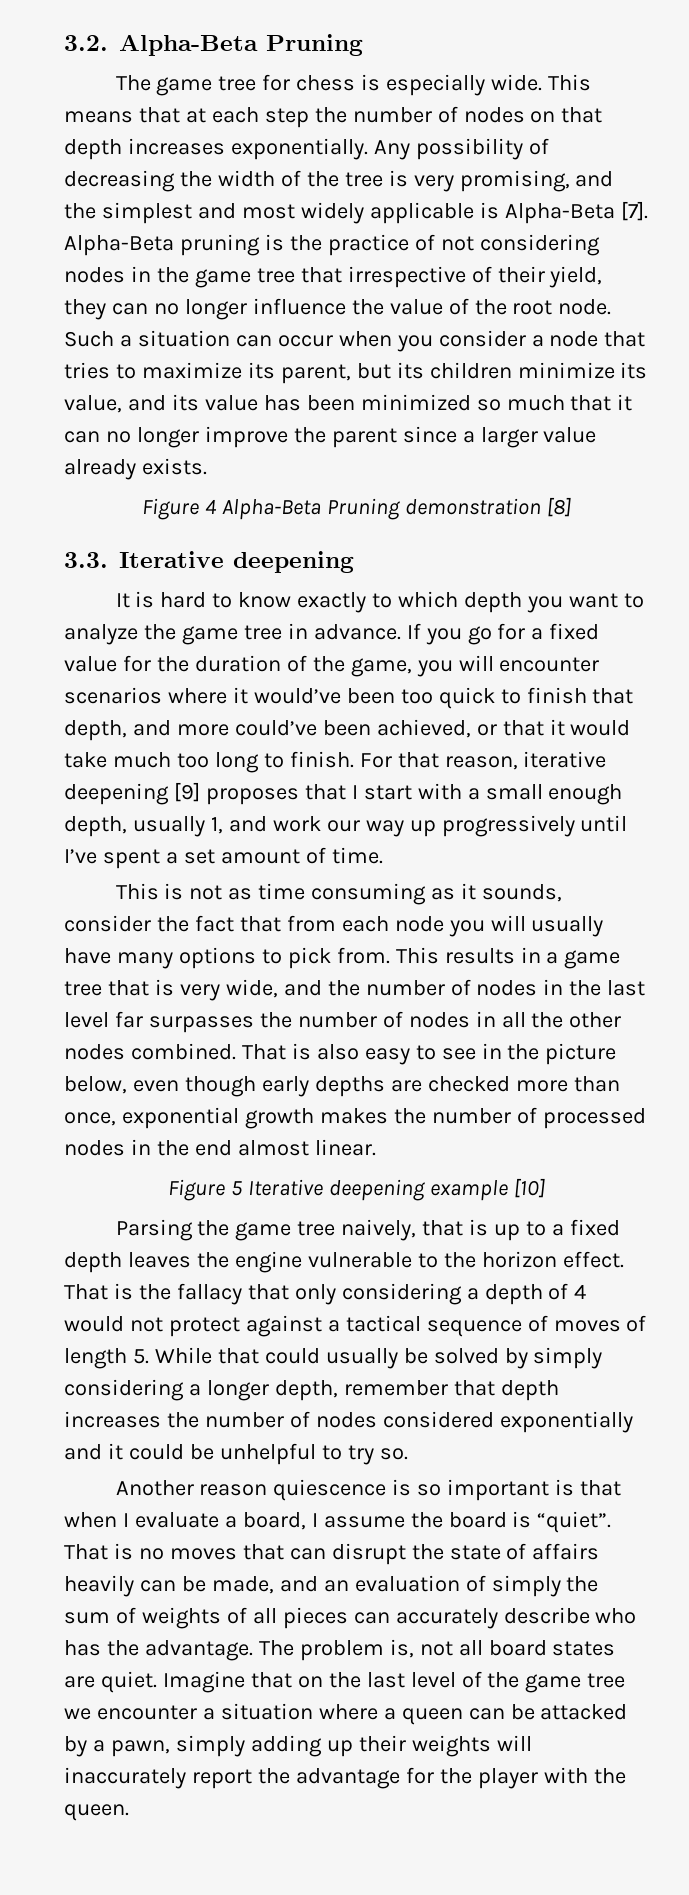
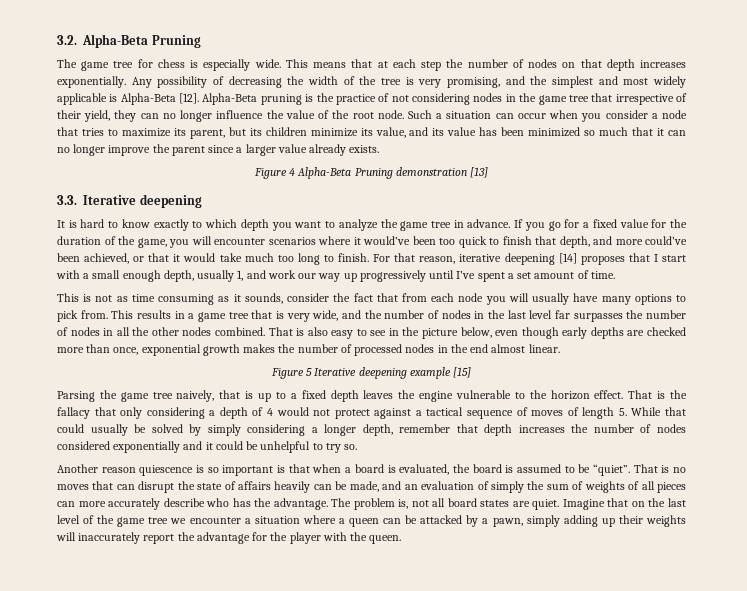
- Any possibility of decreasing the width of the tree is very promising, and the simplest and most widely applicable is Alpha-Beta [7].
+ Any possibility of decreasing the width of the tree is very promising, and the simplest and most widely applicable is Alpha-Beta [12].
- Figure 4 Alpha-Beta Pruning demonstration [8]
+ Figure 4 Alpha-Beta Pruning demonstration [13]
- For that reason, iterative deepening [9] proposes that I start with a small enough depth, usually 1, and work our way up progressively until I’ve spent a set amount of time.
+ For that reason, iterative deepening [14] proposes that I start with a small enough depth, usually 1, and work our way up progressively until I’ve spent a set amount of time.
- Figure 5 Iterative deepening example [10]
+ Figure 5 Iterative deepening example [15]
- Another reason quiescence is so important is that when I evaluate a board, I assume the board is “quiet”.
+ Another reason quiescence is so important is that when a board is evaluated, the board is assumed to be “quiet”.
- That is no moves that can disrupt the state of affairs heavily can be made, and an evaluation of simply the sum of weights of all pieces can accurately describe who has the advantage.
+ That is no moves that can disrupt the state of affairs heavily can be made, and an evaluation of simply the sum of weights of all pieces can more accurately describe who has the advantage.

